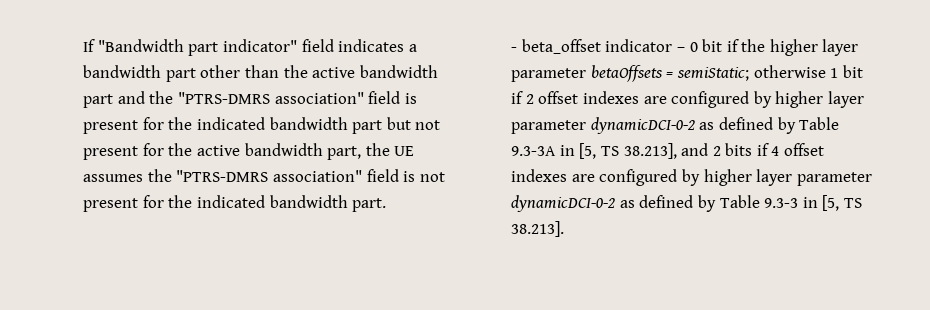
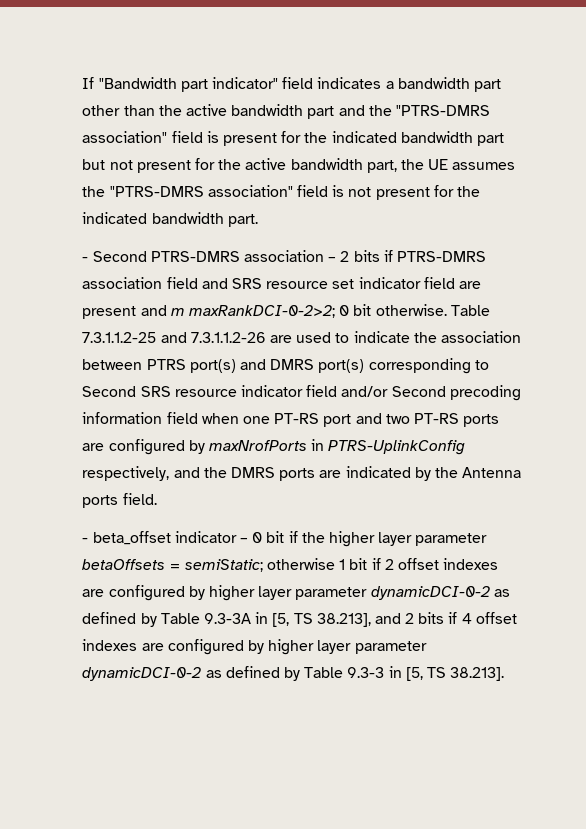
+ - Second PTRS-DMRS association – 2 bits if PTRS-DMRS association field and SRS resource set indicator field are present and m maxRankDCI-0-2>2; 0 bit otherwise. Table 7.3.1.1.2-25 and 7.3.1.1.2-26 are used to indicate the association between PTRS port(s) and DMRS port(s) corresponding to Second SRS resource indicator field and/or Second precoding information field when one PT-RS port and two PT-RS ports are configured by maxNrofPorts in PTRS-UplinkConfig respectively, and the DMRS ports are indicated by the Antenna ports field.

